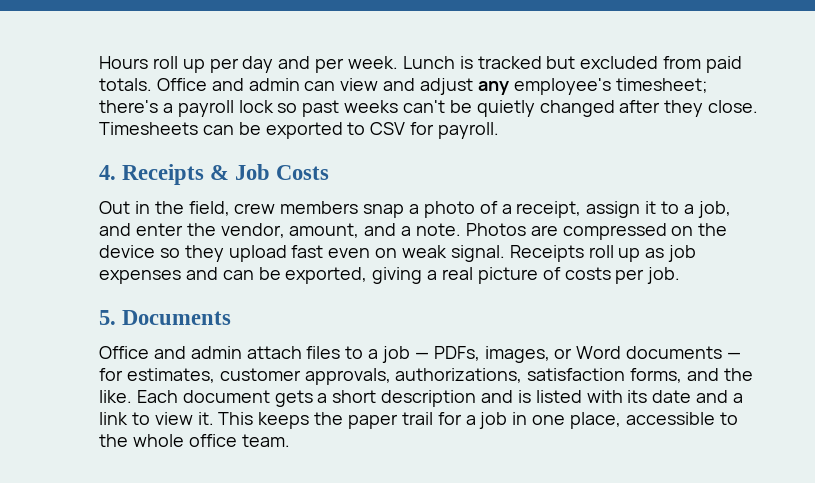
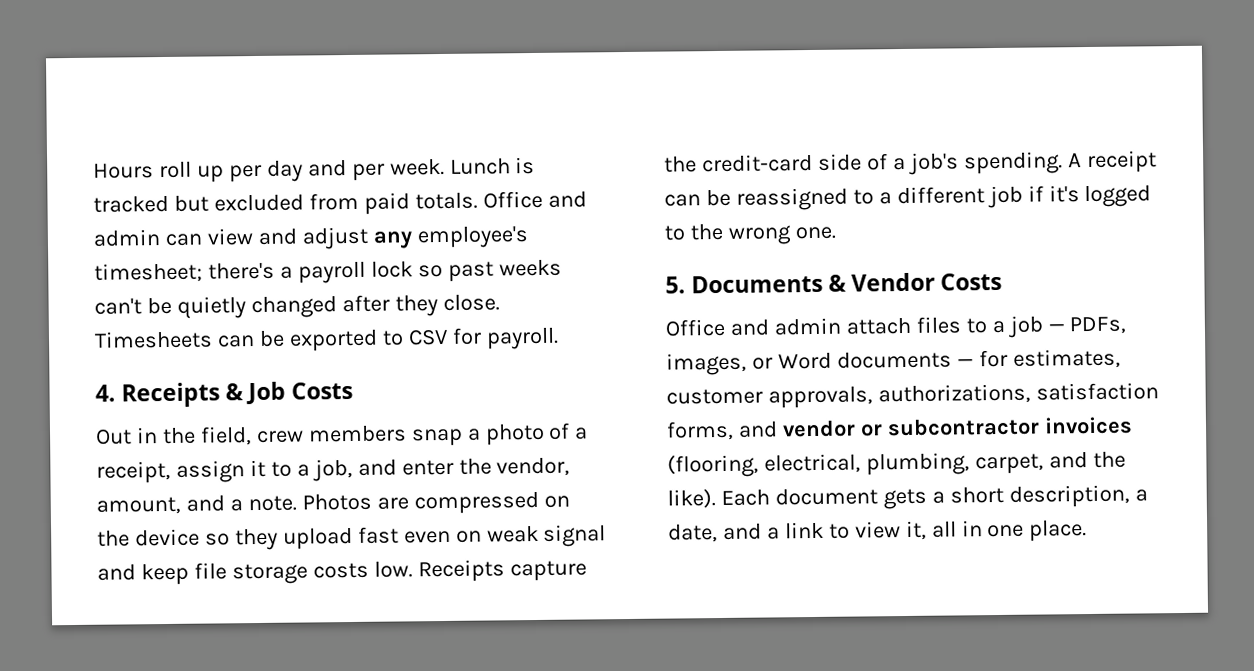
- Photos are compressed on the device so they upload fast even on weak signal. Receipts roll up as job expenses and can be exported, giving a real picture of costs per job.
+ Photos are compressed on the device so they upload fast even on weak signal and keep file storage costs low. Receipts capture the credit-card side of a job's spending. A receipt can be reassigned to a different job if it's logged to the wrong one.
- 5. Documents
+ 5. Documents & Vendor Costs
- Office and admin attach files to a job — PDFs, images, or Word documents — for estimates, customer approvals, authorizations, satisfaction forms, and the like.
+ Office and admin attach files to a job — PDFs, images, or Word documents — for estimates, customer approvals, authorizations, satisfaction forms, and vendor or subcontractor invoices (flooring, electrical, plumbing, carpet, and the like).
- Each document gets a short description and is listed with its date and a link to view it. This keeps the paper trail for a job in one place, accessible to the whole office team.
+ Each document gets a short description, a date, and a link to view it, all in one place.

